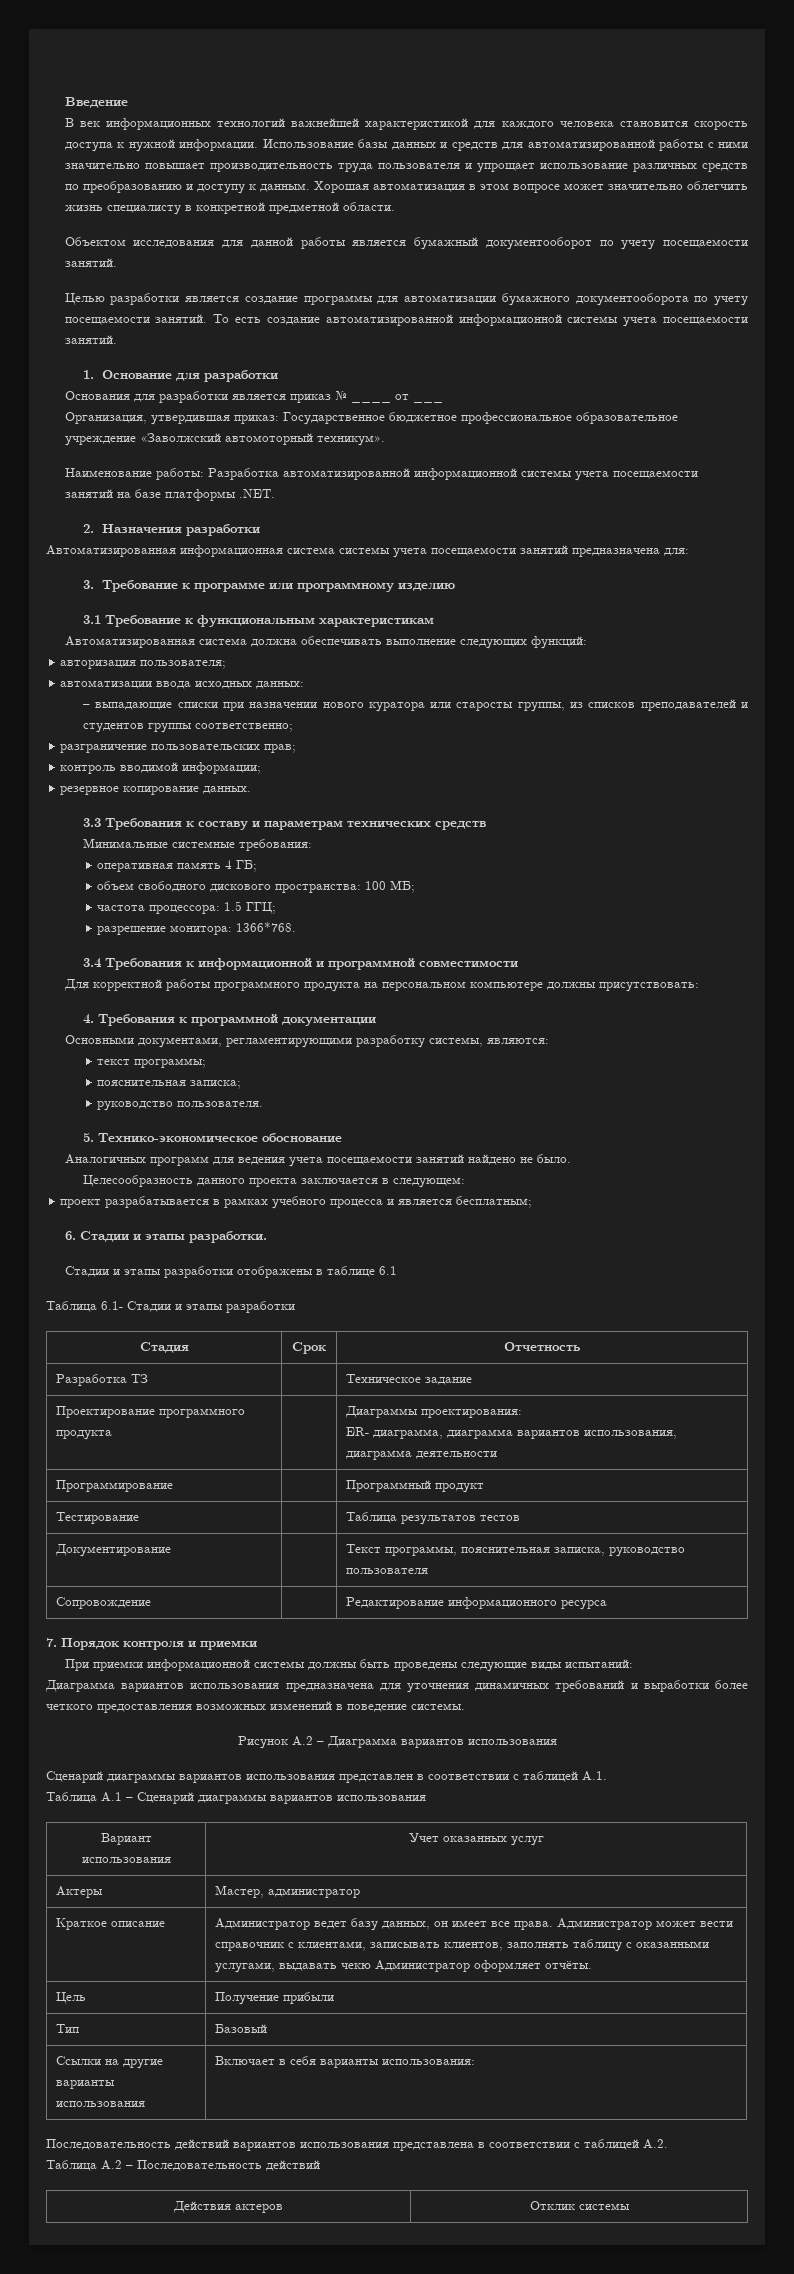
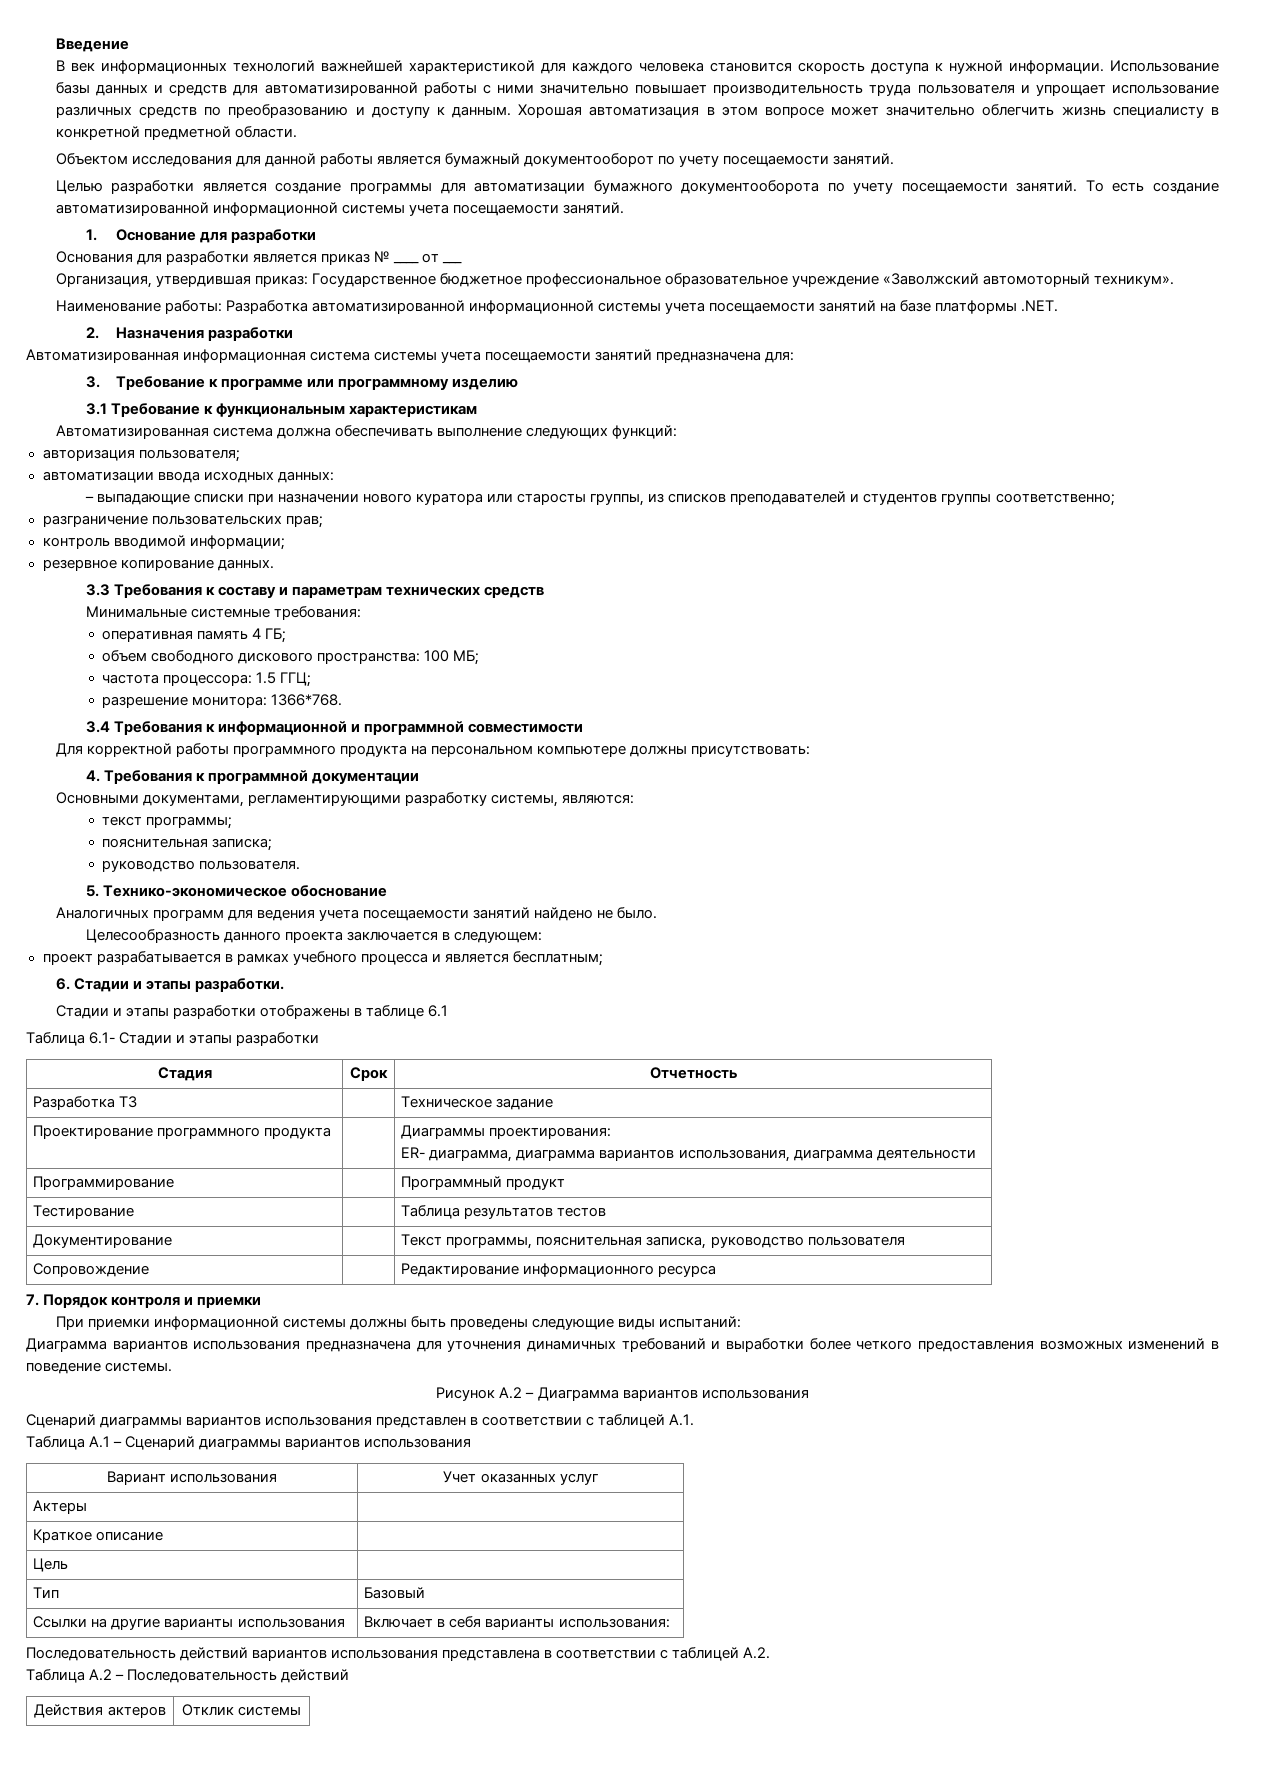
- Актеры | Мастер, администратор
+ Актеры |
- Краткое описание | Администратор ведет базу данных, он имеет все права. Администратор может вести справочник с клиентами, записывать клиентов, заполнять таблицу с оказанными услугами, выдавать чекю Администратор оформляет отчёты.
+ Краткое описание |
- Цель | Получение прибыли
+ Цель |

